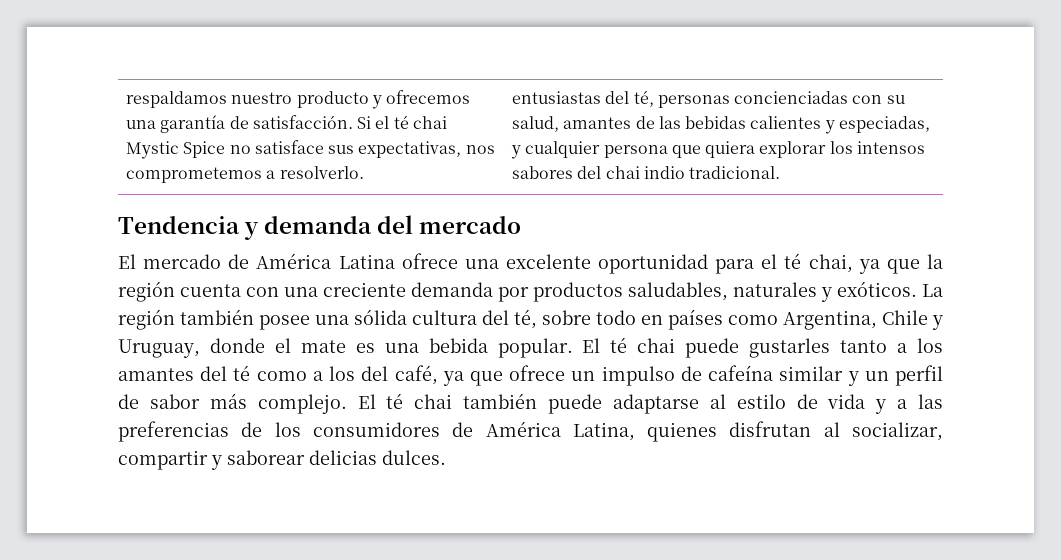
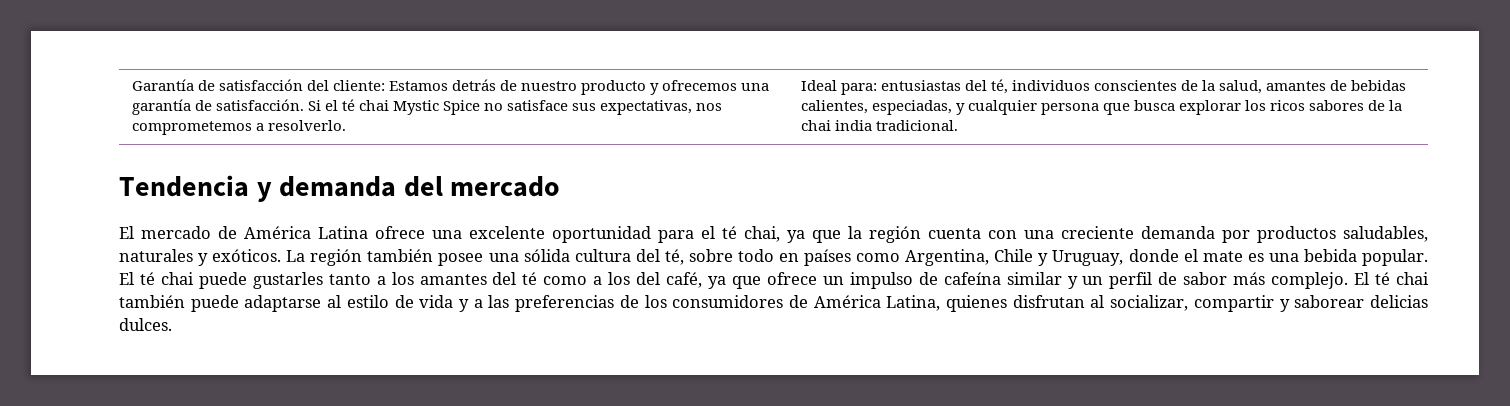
- respaldamos nuestro producto y ofrecemos una garantía de satisfacción.
+ Garantía de satisfacción del cliente: Estamos detrás de nuestro producto y ofrecemos una garantía de satisfacción.
- entusiastas del té, personas concienciadas con su salud, amantes de las bebidas calientes y especiadas, y cualquier persona que quiera explorar los intensos sabores del chai indio tradicional.
+ Ideal para: entusiastas del té, individuos conscientes de la salud, amantes de bebidas calientes, especiadas, y cualquier persona que busca explorar los ricos sabores de la chai india tradicional.

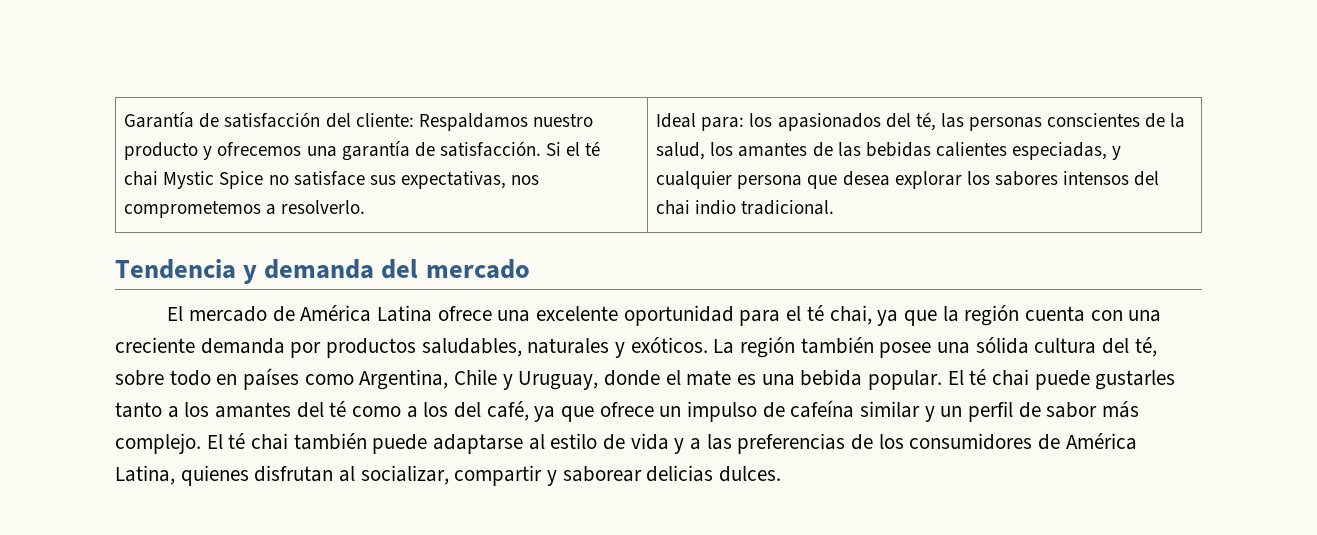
- Garantía de satisfacción del cliente: Estamos detrás de nuestro producto y ofrecemos una garantía de satisfacción.
+ Garantía de satisfacción del cliente: Respaldamos nuestro producto y ofrecemos una garantía de satisfacción.
- Ideal para: entusiastas del té, individuos conscientes de la salud, amantes de bebidas calientes, especiadas, y cualquier persona que busca explorar los ricos sabores de la chai india tradicional.
+ Ideal para: los apasionados del té, las personas conscientes de la salud, los amantes de las bebidas calientes especiadas, y cualquier persona que desea explorar los sabores intensos del chai indio tradicional.

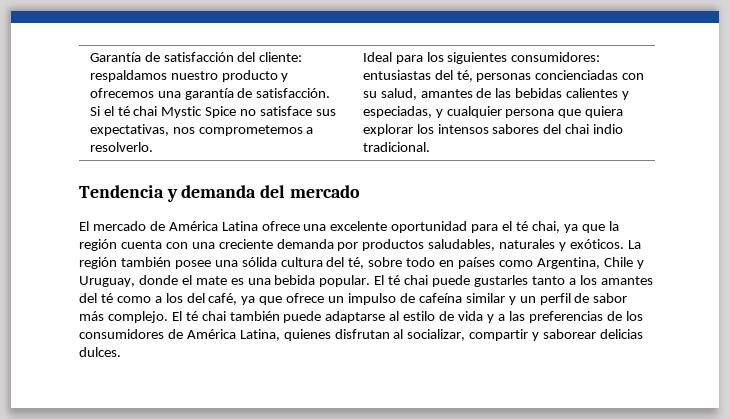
- Garantía de satisfacción del cliente: Respaldamos nuestro producto y ofrecemos una garantía de satisfacción.
+ Garantía de satisfacción del cliente: respaldamos nuestro producto y ofrecemos una garantía de satisfacción.
- Ideal para: los apasionados del té, las personas conscientes de la salud, los amantes de las bebidas calientes especiadas, y cualquier persona que desea explorar los sabores intensos del chai indio tradicional.
+ Ideal para los siguientes consumidores: entusiastas del té, personas concienciadas con su salud, amantes de las bebidas calientes y especiadas, y cualquier persona que quiera explorar los intensos sabores del chai indio tradicional.

